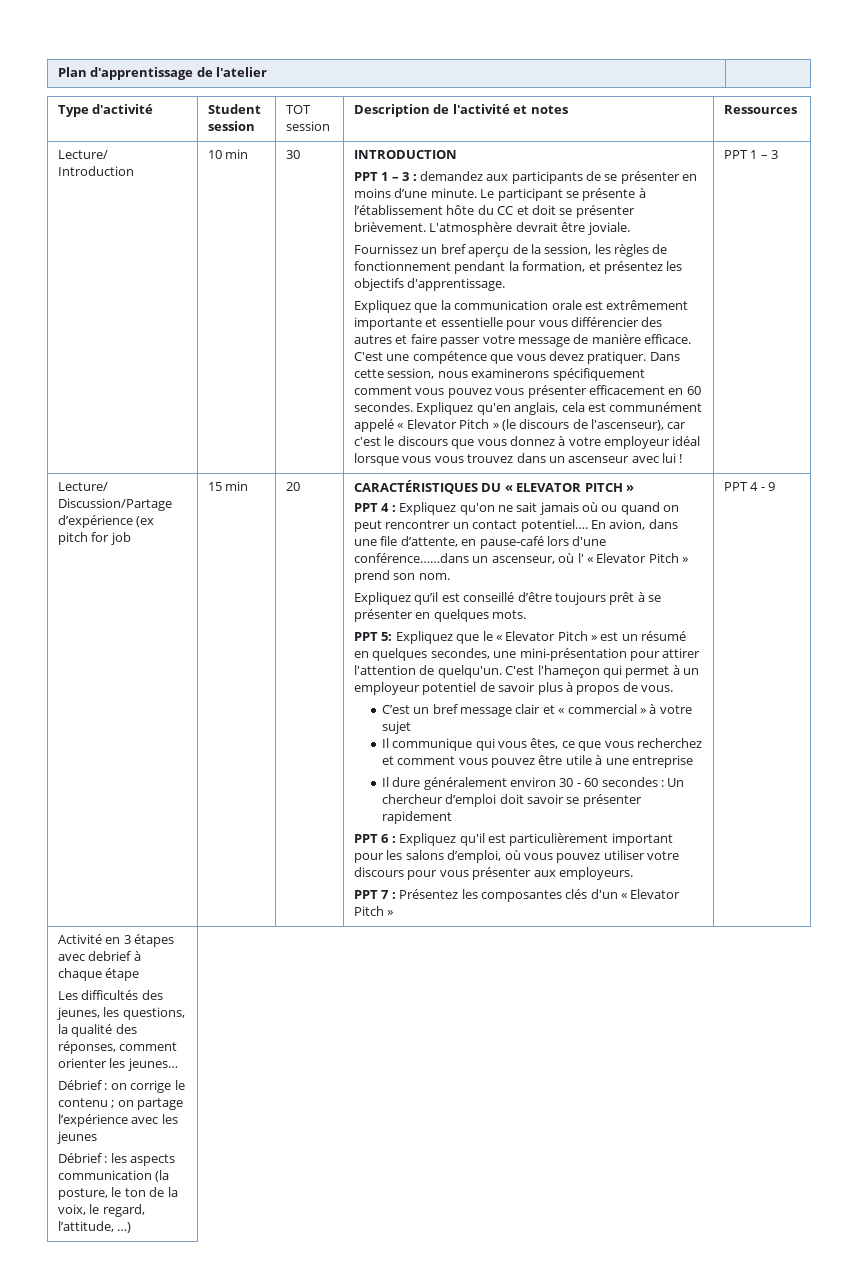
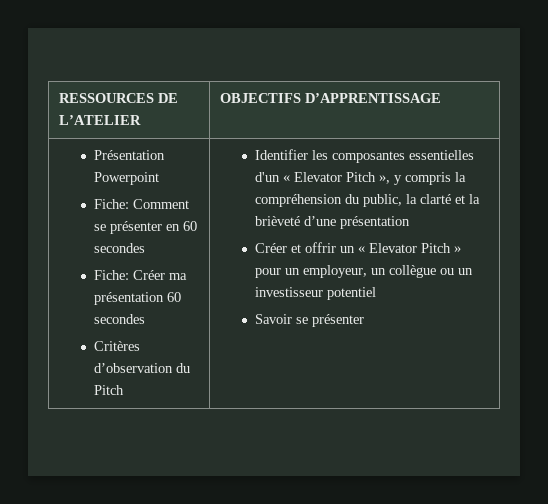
- Plan d'apprentissage de l'atelier |
- Type d'activité | Student session | TOT session | Description de l'activité et notes | Ressources
- Lecture/ Introduction | 10 min | 30 | INTRODUCTION
- PPT 1 – 3 : demandez aux participants de se présenter en moins d’une minute. Le participant se présente à l’établissement hôte du CC et doit se présenter brièvement. L'atmosphère devrait être joviale.
- Fournissez un bref aperçu de la session, les règles de fonctionnement pendant la formation, et présentez les objectifs d'apprentissage.
- Expliquez que la communication orale est extrêmement importante et essentielle pour vous différencier des autres et faire passer votre message de manière efficace. C'est une compétence que vous devez pratiquer. Dans cette session, nous examinerons spécifiquement comment vous pouvez vous présenter efficacement en 60 secondes. Expliquez qu'en anglais, cela est communément appelé « Elevator Pitch » (le discours de l'ascenseur), car c'est le discours que vous donnez à votre employeur idéal lorsque vous vous trouvez dans un ascenseur avec lui ! | PPT 1 – 3
- Lecture/ Discussion/Partage d’expérience (ex pitch for job | 15 min | 20 | CARACTÉRISTIQUES DU « ELEVATOR PITCH »
- PPT 4 : Expliquez qu'on ne sait jamais où ou quand on peut rencontrer un contact potentiel…. En avion, dans une file d’attente, en pause-café lors d'une conférence……dans un ascenseur, où l' « Elevator Pitch » prend son nom.
- Expliquez qu’il est conseillé d’être toujours prêt à se présenter en quelques mots.
- PPT 5: Expliquez que le « Elevator Pitch » est un résumé en quelques secondes, une mini-présentation pour attirer l'attention de quelqu'un. C'est l'hameçon qui permet à un employeur potentiel de savoir plus à propos de vous.
- C’est un bref message clair et « commercial » à votre sujet
- Il communique qui vous êtes, ce que vous recherchez et comment vous pouvez être utile à une entreprise
- Il dure généralement environ 30 - 60 secondes : Un chercheur d’emploi doit savoir se présenter rapidement
- PPT 6 : Expliquez qu'il est particulièrement important pour les salons d’emploi, où vous pouvez utiliser votre discours pour vous présenter aux employeurs.
- PPT 7 : Présentez les composantes clés d'un « Elevator Pitch » | PPT 4 - 9
- Activité en 3 étapes avec debrief à chaque étape
- Les difficultés des jeunes, les questions, la qualité des réponses, comment orienter les jeunes…
- Débrief : on corrige le contenu ; on partage l’expérience avec les jeunes
- Débrief : les aspects communication (la posture, le ton de la voix, le regard, l’attitude, …)
+ RESSOURCES DE L’ATELIER | OBJECTIFS D’APPRENTISSAGE
+ Présentation Powerpoint
+ Fiche: Comment se présenter en 60 secondes
+ Fiche: Créer ma présentation 60 secondes
+ Critères d’observation du Pitch | Identifier les composantes essentielles d'un « Elevator Pitch », y compris la compréhension du public, la clarté et la brièveté d’une présentation
+ Créer et offrir un « Elevator Pitch » pour un employeur, un collègue ou un investisseur potentiel
+ Savoir se présenter

